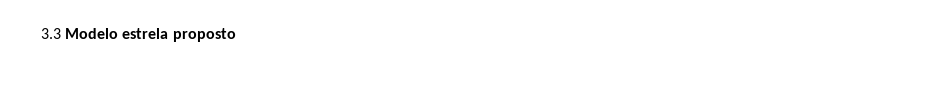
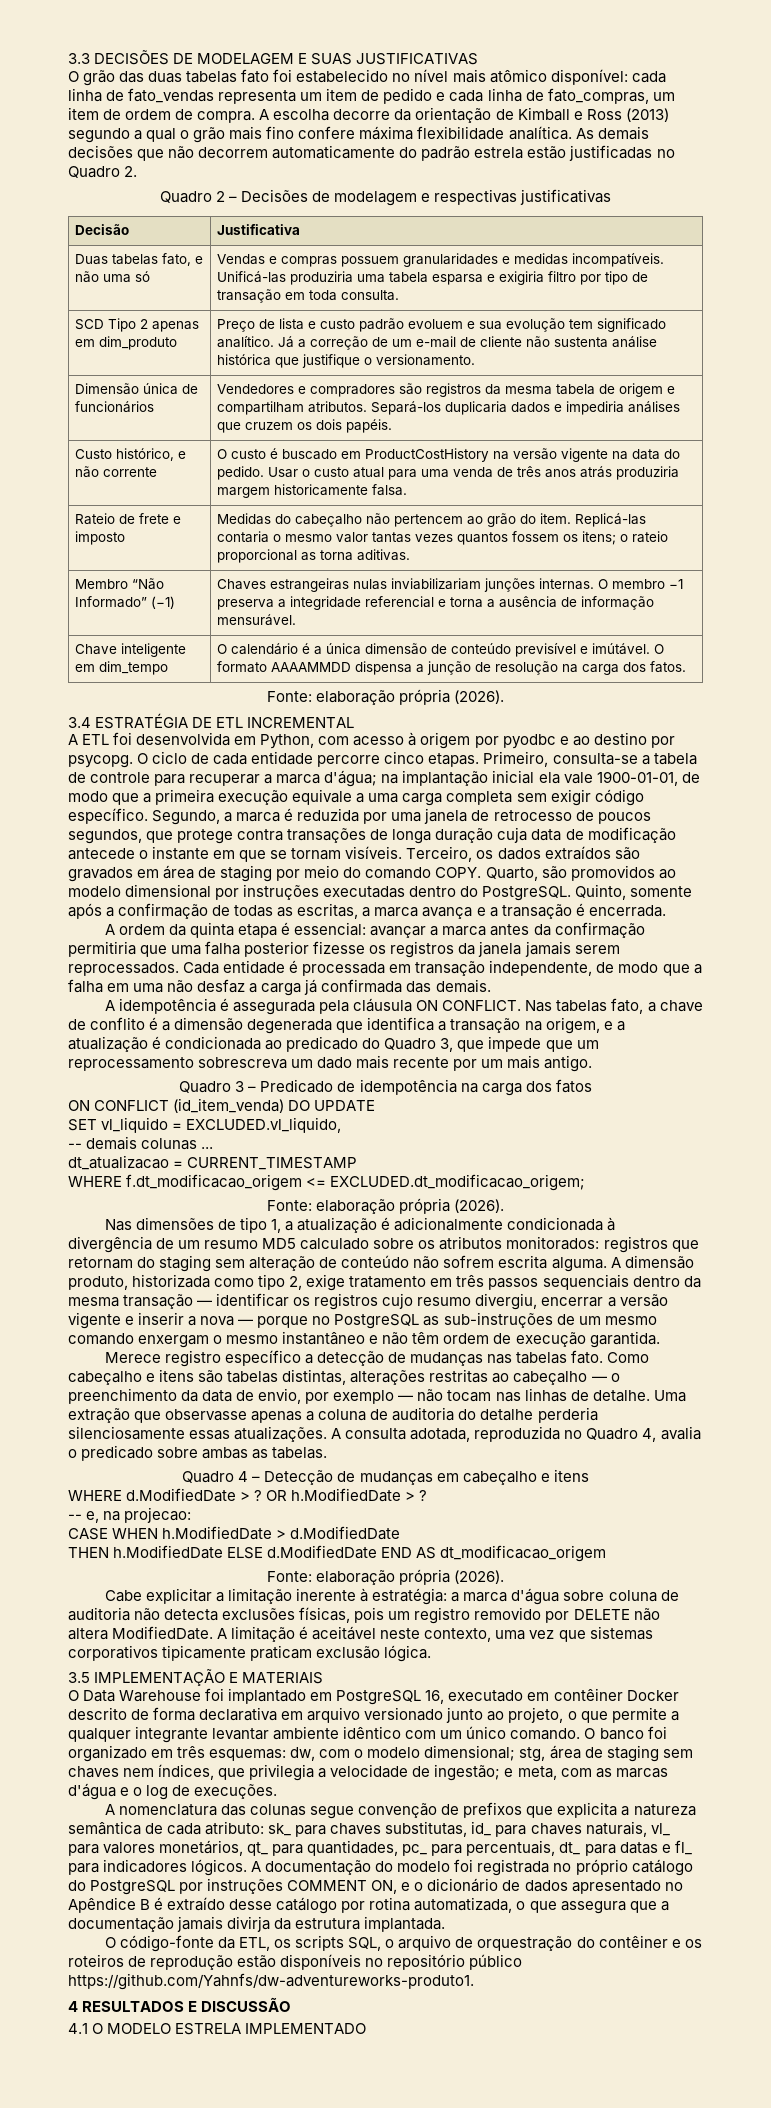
- 3.3 Modelo estrela proposto
+ 3.3 DECISÕES DE MODELAGEM E SUAS JUSTIFICATIVAS
+ O grão das duas tabelas fato foi estabelecido no nível mais atômico disponível: cada linha de fato_vendas representa um item de pedido e cada linha de fato_compras, um item de ordem de compra. A escolha decorre da orientação de Kimball e Ross (2013) segundo a qual o grão mais fino confere máxima flexibilidade analítica. As demais decisões que não decorrem automaticamente do padrão estrela estão justificadas no Quadro 2.
+ Quadro 2 – Decisões de modelagem e respectivas justificativas
+ Decisão | Justificativa
+ Duas tabelas fato, e não uma só | Vendas e compras possuem granularidades e medidas incompatíveis. Unificá-las produziria uma tabela esparsa e exigiria filtro por tipo de transação em toda consulta.
+ SCD Tipo 2 apenas em dim_produto | Preço de lista e custo padrão evoluem e sua evolução tem significado analítico. Já a correção de um e-mail de cliente não sustenta análise histórica que justifique o versionamento.
+ Dimensão única de funcionários | Vendedores e compradores são registros da mesma tabela de origem e compartilham atributos. Separá-los duplicaria dados e impediria análises que cruzem os dois papéis.
+ Custo histórico, e não corrente | O custo é buscado em ProductCostHistory na versão vigente na data do pedido. Usar o custo atual para uma venda de três anos atrás produziria margem historicamente falsa.
+ Rateio de frete e imposto | Medidas do cabeçalho não pertencem ao grão do item. Replicá-las contaria o mesmo valor tantas vezes quantos fossem os itens; o rateio proporcional as torna aditivas.
+ Membro “Não Informado” (−1) | Chaves estrangeiras nulas inviabilizariam junções internas. O membro −1 preserva a integridade referencial e torna a ausência de informação mensurável.
+ Chave inteligente em dim_tempo | O calendário é a única dimensão de conteúdo previsível e imútável. O formato AAAAMMDD dispensa a junção de resolução na carga dos fatos.
+ Fonte: elaboração própria (2026).
+ 3.4 ESTRATÉGIA DE ETL INCREMENTAL
+ A ETL foi desenvolvida em Python, com acesso à origem por pyodbc e ao destino por psycopg. O ciclo de cada entidade percorre cinco etapas. Primeiro, consulta-se a tabela de controle para recuperar a marca d'água; na implantação inicial ela vale 1900-01-01, de modo que a primeira execução equivale a uma carga completa sem exigir código específico. Segundo, a marca é reduzida por uma janela de retrocesso de poucos segundos, que protege contra transações de longa duração cuja data de modificação antecede o instante em que se tornam visíveis. Terceiro, os dados extraídos são gravados em área de staging por meio do comando COPY. Quarto, são promovidos ao modelo dimensional por instruções executadas dentro do PostgreSQL. Quinto, somente após a confirmação de todas as escritas, a marca avança e a transação é encerrada.
+ A ordem da quinta etapa é essencial: avançar a marca antes da confirmação permitiria que uma falha posterior fizesse os registros da janela jamais serem reprocessados. Cada entidade é processada em transação independente, de modo que a falha em uma não desfaz a carga já confirmada das demais.
+ A idempotência é assegurada pela cláusula ON CONFLICT. Nas tabelas fato, a chave de conflito é a dimensão degenerada que identifica a transação na origem, e a atualização é condicionada ao predicado do Quadro 3, que impede que um reprocessamento sobrescreva um dado mais recente por um mais antigo.
+ Quadro 3 – Predicado de idempotência na carga dos fatos
+ ON CONFLICT (id_item_venda) DO UPDATE
+ SET vl_liquido = EXCLUDED.vl_liquido,
+ -- demais colunas ...
+ dt_atualizacao = CURRENT_TIMESTAMP
+ WHERE f.dt_modificacao_origem <= EXCLUDED.dt_modificacao_origem;
+ Fonte: elaboração própria (2026).
+ Nas dimensões de tipo 1, a atualização é adicionalmente condicionada à divergência de um resumo MD5 calculado sobre os atributos monitorados: registros que retornam do staging sem alteração de conteúdo não sofrem escrita alguma. A dimensão produto, historizada como tipo 2, exige tratamento em três passos sequenciais dentro da mesma transação — identificar os registros cujo resumo divergiu, encerrar a versão vigente e inserir a nova — porque no PostgreSQL as sub-instruções de um mesmo comando enxergam o mesmo instantâneo e não têm ordem de execução garantida.
+ Merece registro específico a detecção de mudanças nas tabelas fato. Como cabeçalho e itens são tabelas distintas, alterações restritas ao cabeçalho — o preenchimento da data de envio, por exemplo — não tocam nas linhas de detalhe. Uma extração que observasse apenas a coluna de auditoria do detalhe perderia silenciosamente essas atualizações. A consulta adotada, reproduzida no Quadro 4, avalia o predicado sobre ambas as tabelas.
+ Quadro 4 – Detecção de mudanças em cabeçalho e itens
+ WHERE d.ModifiedDate > ? OR h.ModifiedDate > ?
+ -- e, na projecao:
+ CASE WHEN h.ModifiedDate > d.ModifiedDate
+ THEN h.ModifiedDate ELSE d.ModifiedDate END AS dt_modificacao_origem
+ Fonte: elaboração própria (2026).
+ Cabe explicitar a limitação inerente à estratégia: a marca d'água sobre coluna de auditoria não detecta exclusões físicas, pois um registro removido por DELETE não altera ModifiedDate. A limitação é aceitável neste contexto, uma vez que sistemas corporativos tipicamente praticam exclusão lógica.
+ 3.5 IMPLEMENTAÇÃO E MATERIAIS
+ O Data Warehouse foi implantado em PostgreSQL 16, executado em contêiner Docker descrito de forma declarativa em arquivo versionado junto ao projeto, o que permite a qualquer integrante levantar ambiente idêntico com um único comando. O banco foi organizado em três esquemas: dw, com o modelo dimensional; stg, área de staging sem chaves nem índices, que privilegia a velocidade de ingestão; e meta, com as marcas d'água e o log de execuções.
+ A nomenclatura das colunas segue convenção de prefixos que explicita a natureza semântica de cada atributo: sk_ para chaves substitutas, id_ para chaves naturais, vl_ para valores monetários, qt_ para quantidades, pc_ para percentuais, dt_ para datas e fl_ para indicadores lógicos. A documentação do modelo foi registrada no próprio catálogo do PostgreSQL por instruções COMMENT ON, e o dicionário de dados apresentado no Apêndice B é extraído desse catálogo por rotina automatizada, o que assegura que a documentação jamais divirja da estrutura implantada.
+ O código-fonte da ETL, os scripts SQL, o arquivo de orquestração do contêiner e os roteiros de reprodução estão disponíveis no repositório público https://github.com/Yahnfs/dw-adventureworks-produto1.
+ 4 RESULTADOS E DISCUSSÃO
+ 4.1 O MODELO ESTRELA IMPLEMENTADO

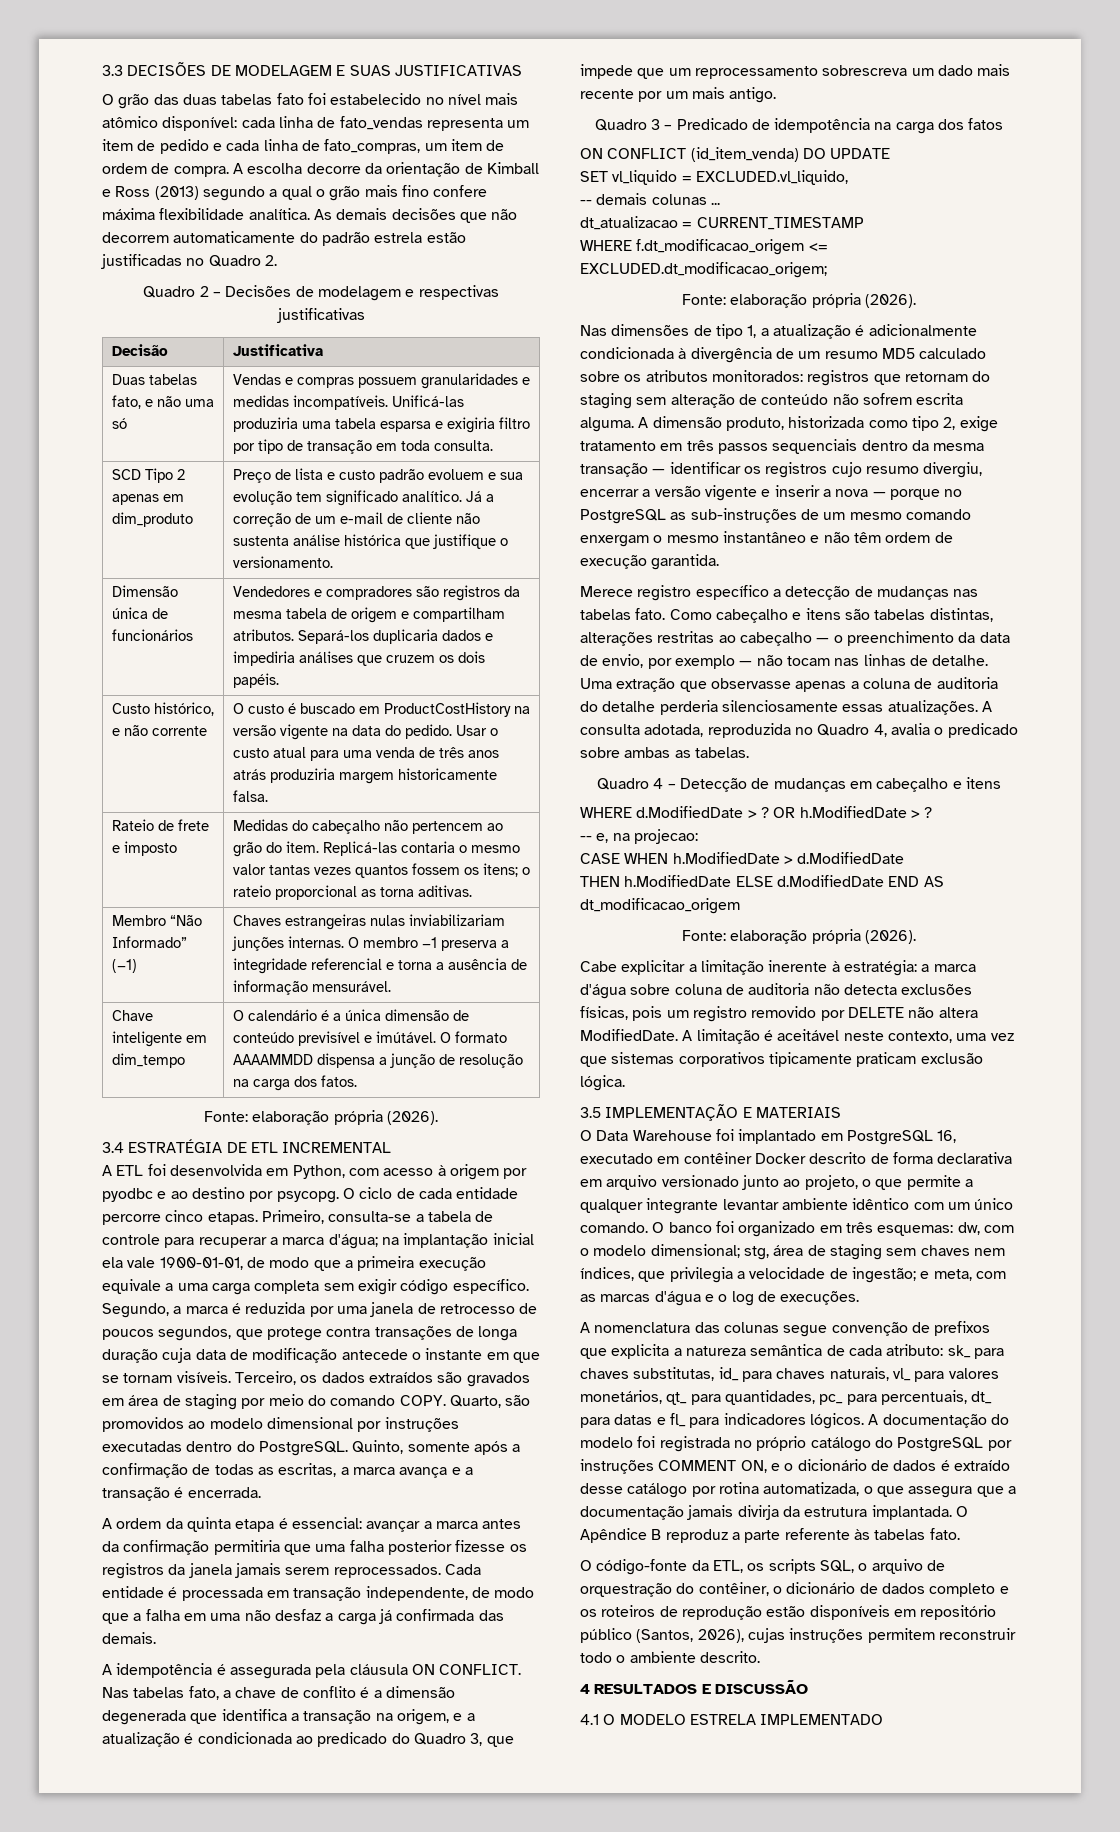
- A documentação do modelo foi registrada no próprio catálogo do PostgreSQL por instruções COMMENT ON, e o dicionário de dados apresentado no Apêndice B é extraído desse catálogo por rotina automatizada, o que assegura que a documentação jamais divirja da estrutura implantada.
+ A documentação do modelo foi registrada no próprio catálogo do PostgreSQL por instruções COMMENT ON, e o dicionário de dados é extraído desse catálogo por rotina automatizada, o que assegura que a documentação jamais divirja da estrutura implantada. O Apêndice B reproduz a parte referente às tabelas fato.
- O código-fonte da ETL, os scripts SQL, o arquivo de orquestração do contêiner e os roteiros de reprodução estão disponíveis no repositório público https://github.com/Yahnfs/dw-adventureworks-produto1.
+ O código-fonte da ETL, os scripts SQL, o arquivo de orquestração do contêiner, o dicionário de dados completo e os roteiros de reprodução estão disponíveis em repositório público (Santos, 2026), cujas instruções permitem reconstruir todo o ambiente descrito.

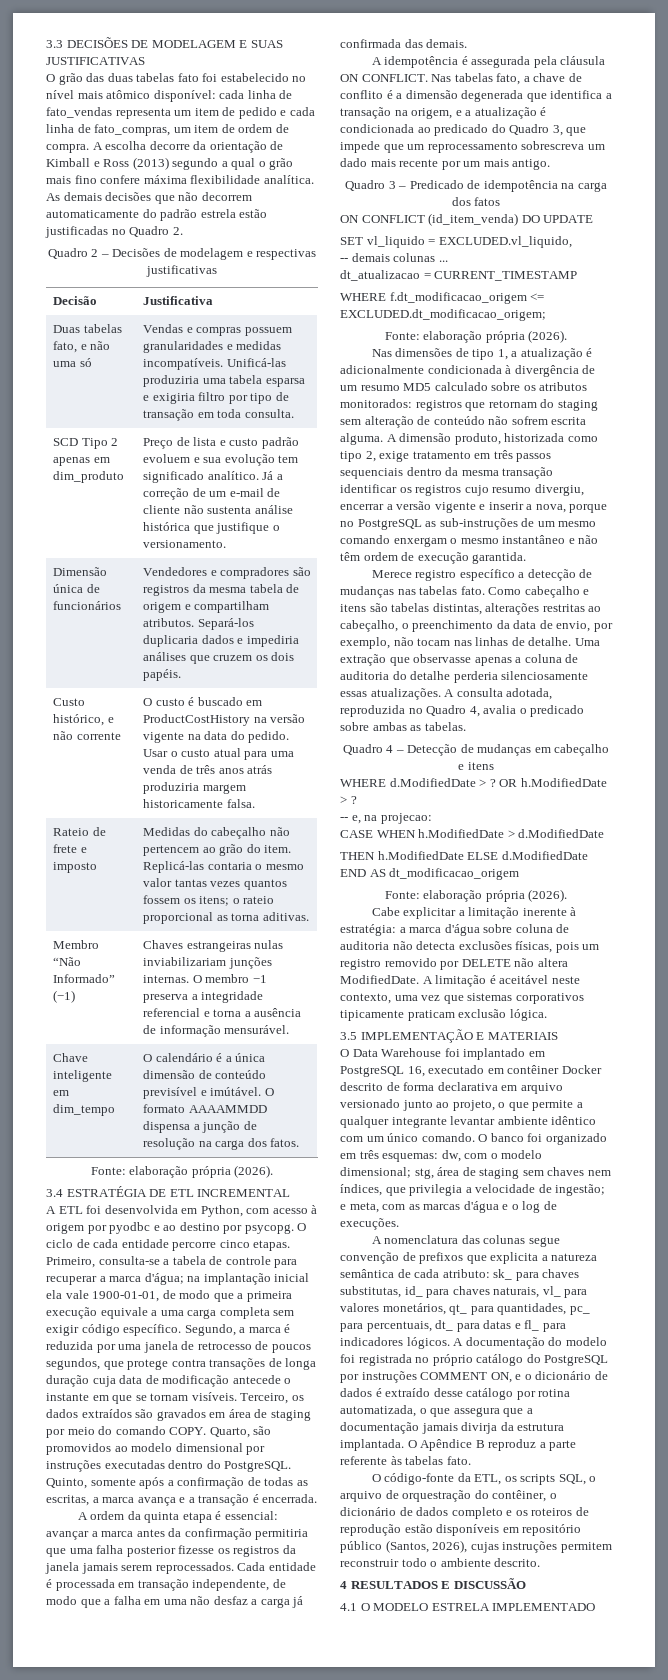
- A dimensão produto, historizada como tipo 2, exige tratamento em três passos sequenciais dentro da mesma transação — identificar os registros cujo resumo divergiu, encerrar a versão vigente e inserir a nova — porque no PostgreSQL as sub-instruções de um mesmo comando enxergam o mesmo instantâneo e não têm ordem de execução garantida.
+ A dimensão produto, historizada como tipo 2, exige tratamento em três passos sequenciais dentro da mesma transação identificar os registros cujo resumo divergiu, encerrar a versão vigente e inserir a nova, porque no PostgreSQL as sub-instruções de um mesmo comando enxergam o mesmo instantâneo e não têm ordem de execução garantida.
- Como cabeçalho e itens são tabelas distintas, alterações restritas ao cabeçalho — o preenchimento da data de envio, por exemplo — não tocam nas linhas de detalhe.
+ Como cabeçalho e itens são tabelas distintas, alterações restritas ao cabeçalho, o preenchimento da data de envio, por exemplo, não tocam nas linhas de detalhe.

